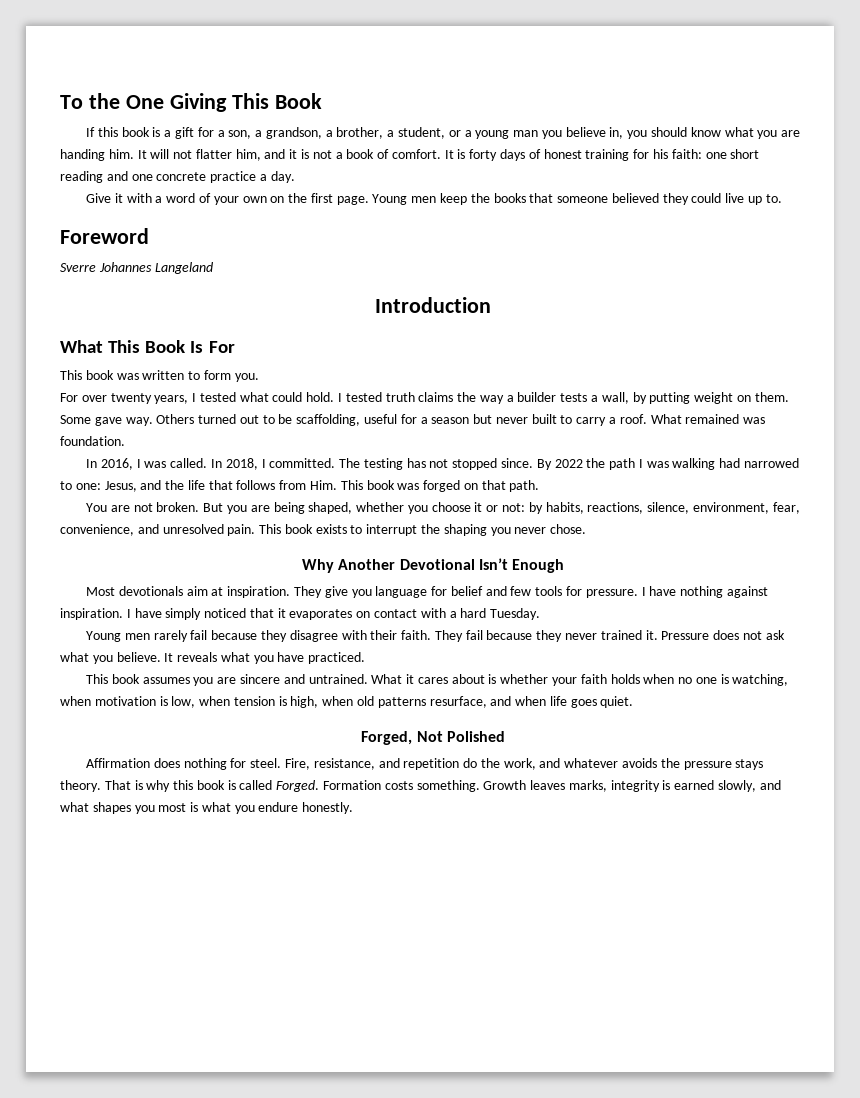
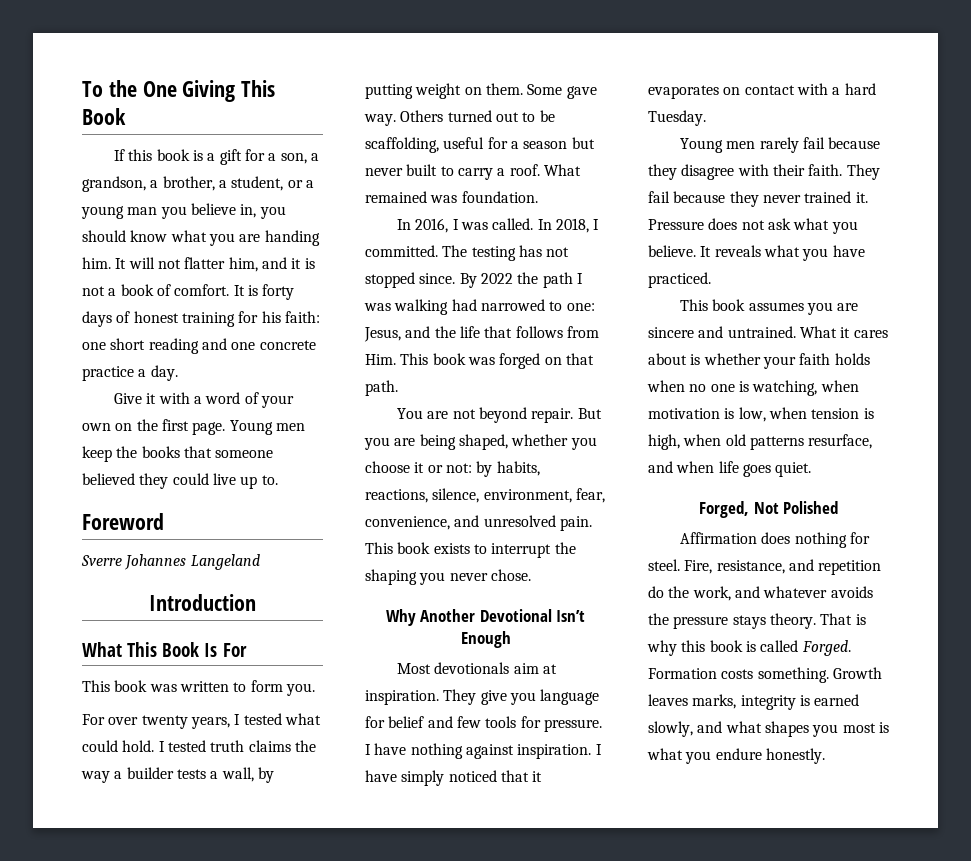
- You are not broken.
+ You are not beyond repair.

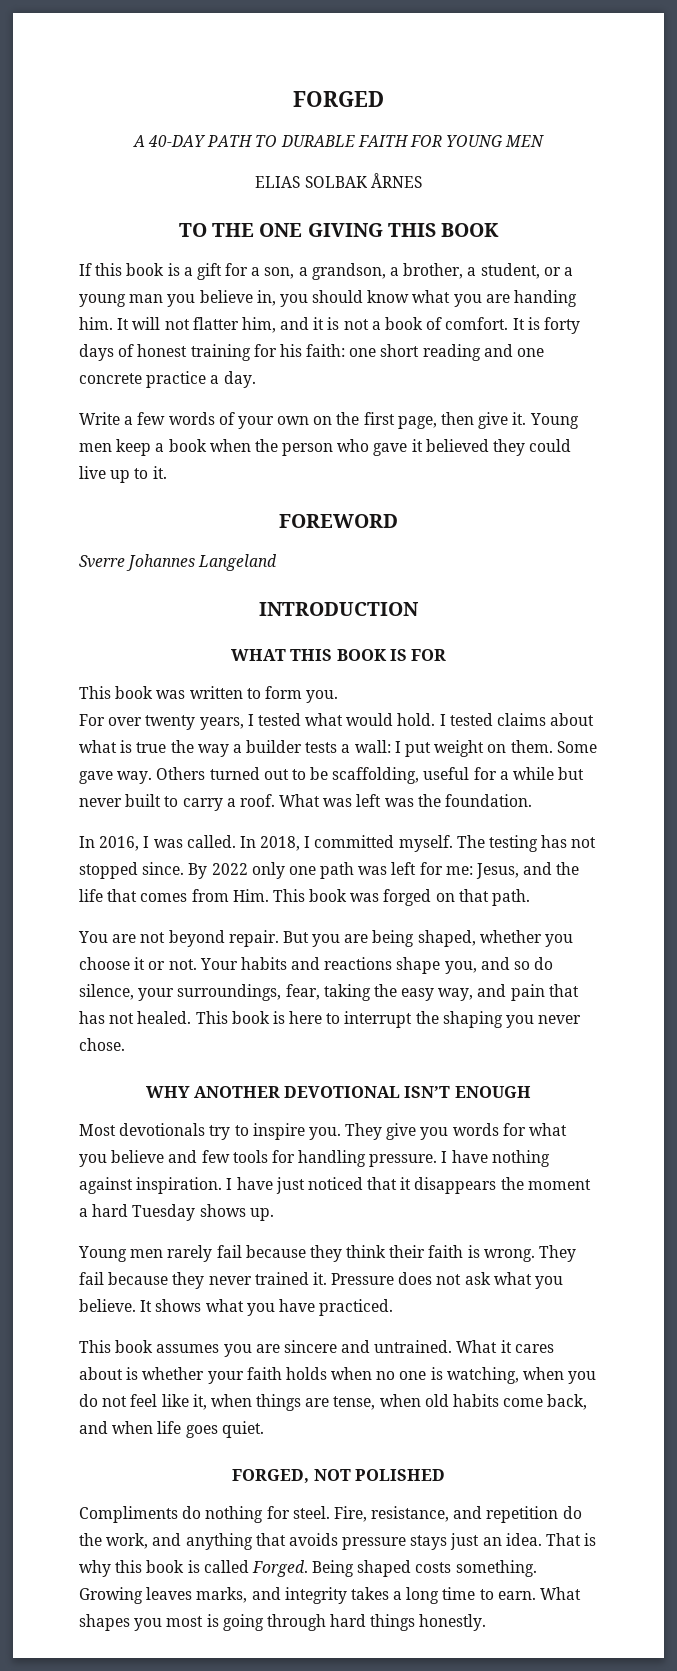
- To the One Giving This Book
+ FORGED
+ A 40-DAY PATH TO DURABLE FAITH FOR YOUNG MEN
+ ELIAS SOLBAK ÅRNES
+ TO THE ONE GIVING THIS BOOK
- Give it with a word of your own on the first page. Young men keep the books that someone believed they could live up to.
- Foreword
+ Write a few words of your own on the first page, then give it. Young men keep a book when the person who gave it believed they could live up to it.
+ FOREWORD
- Introduction
- What This Book Is For
+ INTRODUCTION
+ WHAT THIS BOOK IS FOR
- For over twenty years, I tested what could hold.
+ For over twenty years, I tested what would hold.
- I tested truth claims the way a builder tests a wall, by putting weight on them.
+ I tested claims about what is true the way a builder tests a wall: I put weight on them.
- Others turned out to be scaffolding, useful for a season but never built to carry a roof.
+ Others turned out to be scaffolding, useful for a while but never built to carry a roof.
- What remained was foundation.
+ What was left was the foundation.
- In 2018, I committed.
+ In 2018, I committed myself.
- By 2022 the path I was walking had narrowed to one: Jesus, and the life that follows from Him. This book was forged on that path.
+ By 2022 only one path was left for me: Jesus, and the life that comes from Him. This book was forged on that path.
- But you are being shaped, whether you choose it or not: by habits, reactions, silence, environment, fear, convenience, and unresolved pain. This book exists to interrupt the shaping you never chose.
+ But you are being shaped, whether you choose it or not. Your habits and reactions shape you, and so do silence, your surroundings, fear, taking the easy way, and pain that has not healed. This book is here to interrupt the shaping you never chose.
- Why Another Devotional Isn’t Enough
- Most devotionals aim at inspiration. They give you language for belief and few tools for pressure.
+ WHY ANOTHER DEVOTIONAL ISN’T ENOUGH
+ Most devotionals try to inspire you. They give you words for what you believe and few tools for handling pressure.
- I have simply noticed that it evaporates on contact with a hard Tuesday.
+ I have just noticed that it disappears the moment a hard Tuesday shows up.
- Young men rarely fail because they disagree with their faith.
+ Young men rarely fail because they think their faith is wrong.
- It reveals what you have practiced.
+ It shows what you have practiced.
- What it cares about is whether your faith holds when no one is watching, when motivation is low, when tension is high, when old patterns resurface, and when life goes quiet.
+ What it cares about is whether your faith holds when no one is watching, when you do not feel like it, when things are tense, when old habits come back, and when life goes quiet.
- Forged, Not Polished
- Affirmation does nothing for steel.
+ FORGED, NOT POLISHED
+ Compliments do nothing for steel.
- Fire, resistance, and repetition do the work, and whatever avoids the pressure stays theory.
+ Fire, resistance, and repetition do the work, and anything that avoids pressure stays just an idea.
- Formation costs something.
+ Being shaped costs something.
- Growth leaves marks, integrity is earned slowly, and what shapes you most is what you endure honestly.
+ Growing leaves marks, and integrity takes a long time to earn. What shapes you most is going through hard things honestly.

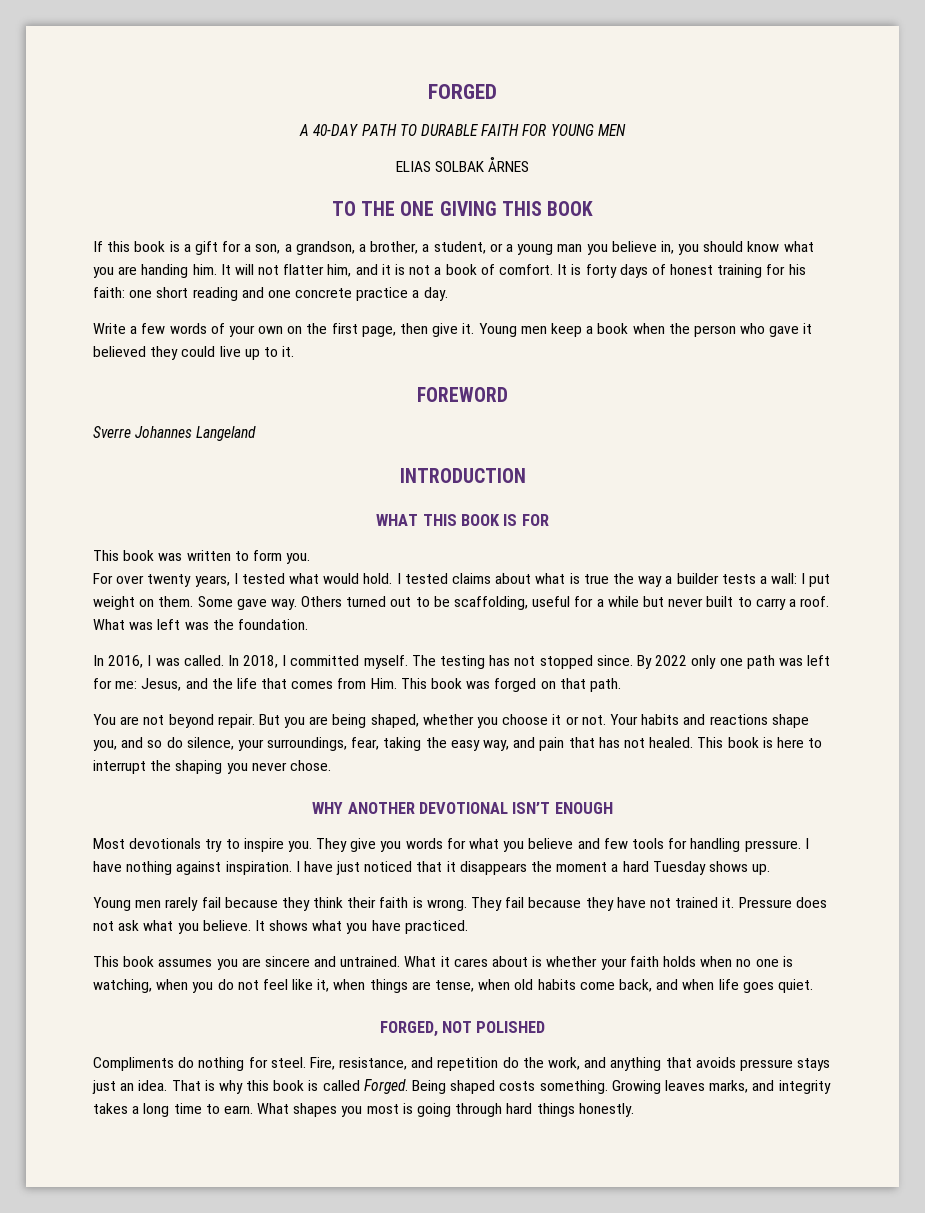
- They fail because they never trained it.
+ They fail because they have not trained it.

